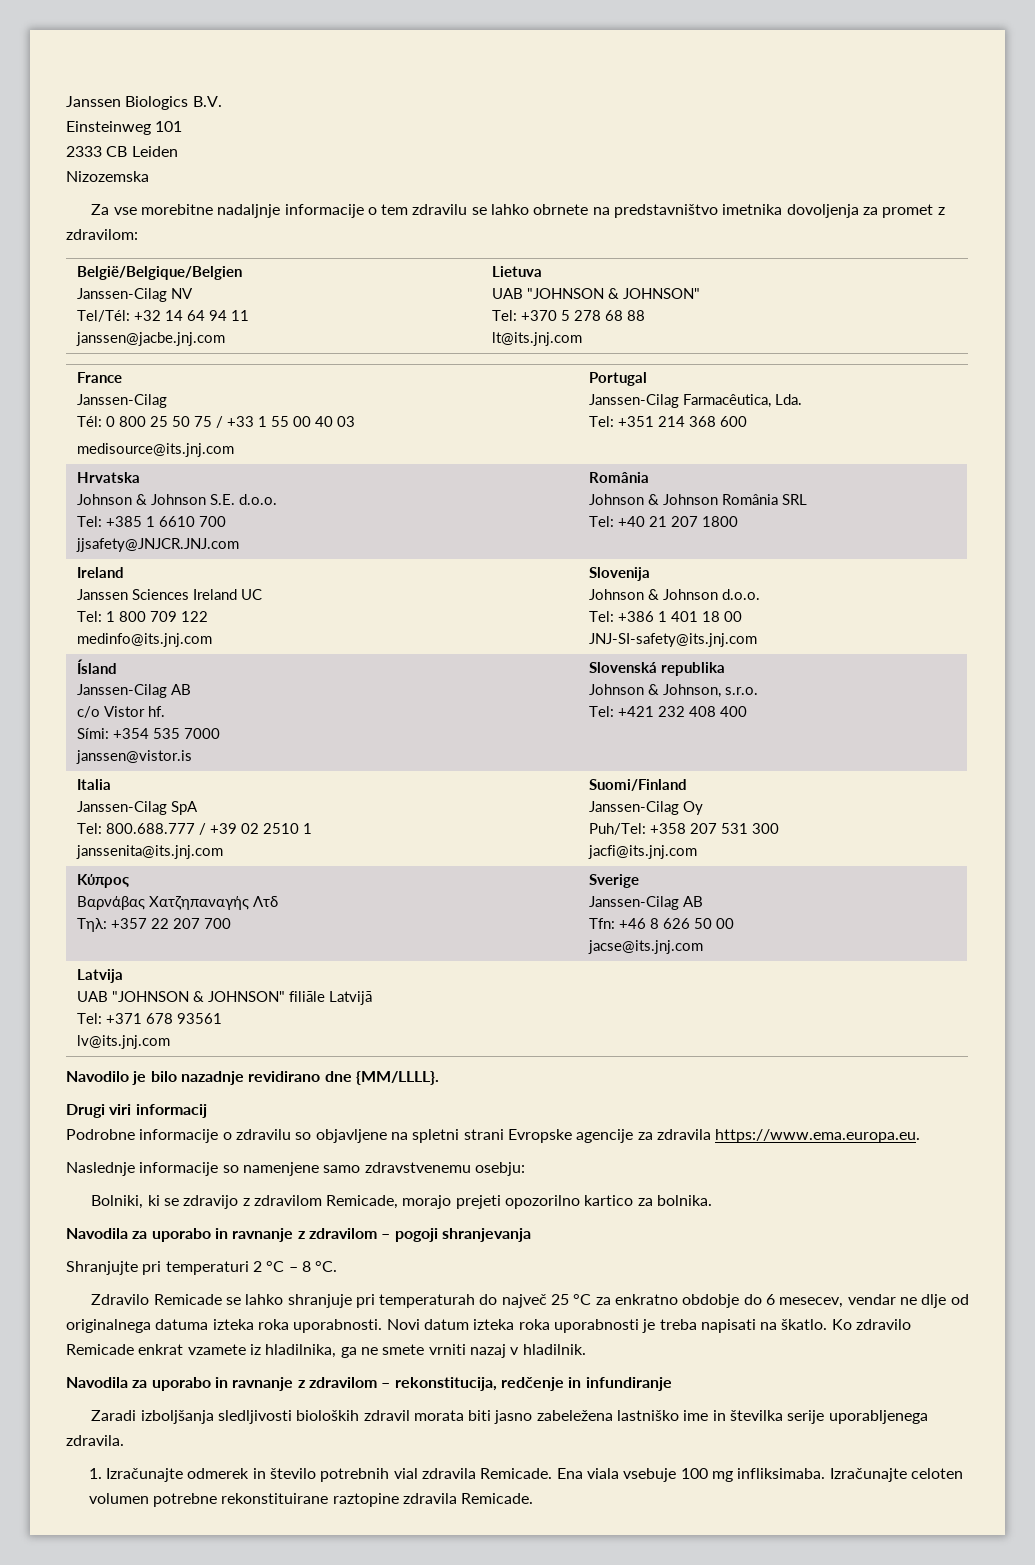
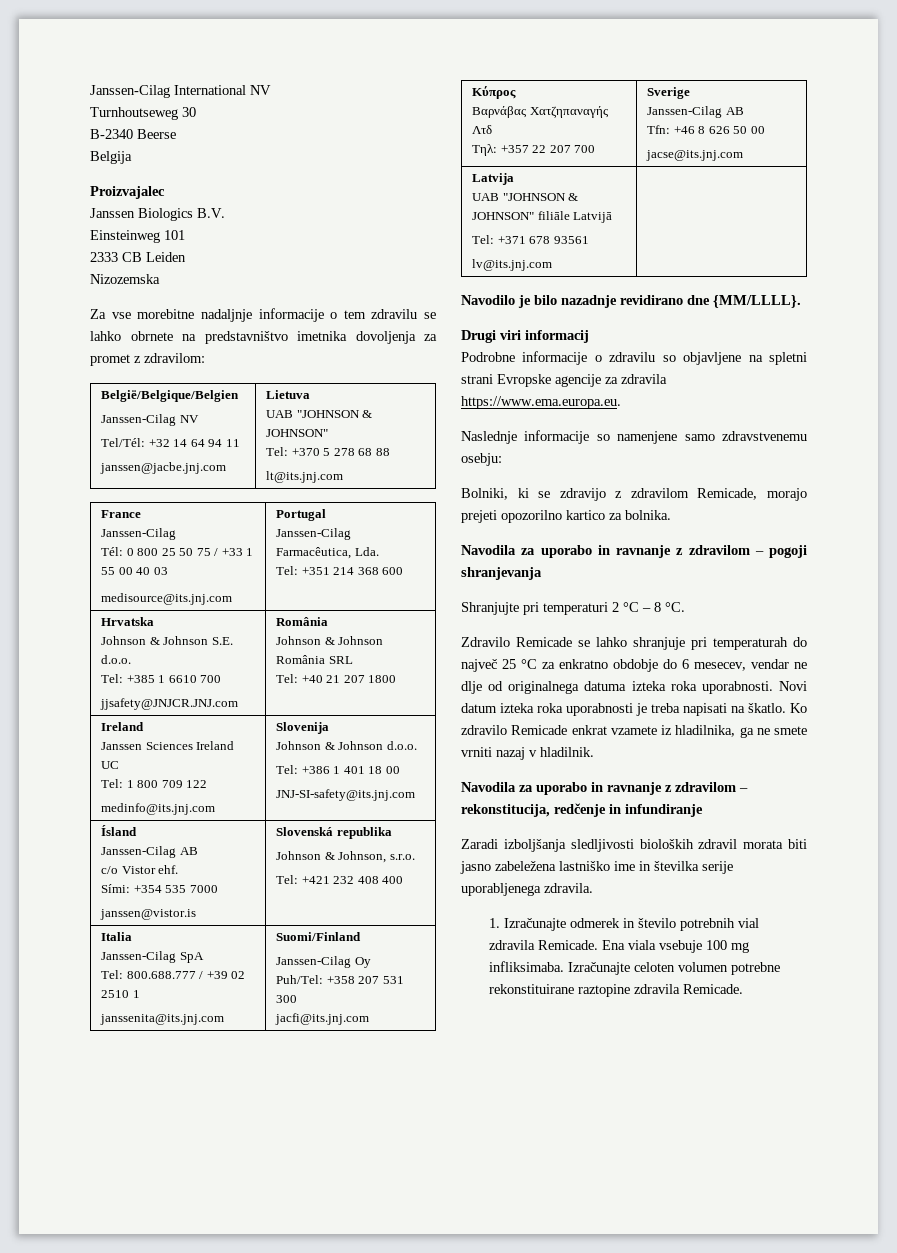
+ Janssen-Cilag International NV
+ Turnhoutseweg 30
+ B-2340 Beerse
+ Belgija
+ Proizvajalec
  Ísland
  Janssen-Cilag AB
- c/o Vistor hf.
+ c/o Vistor ehf.

